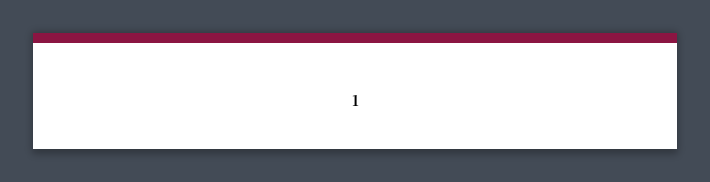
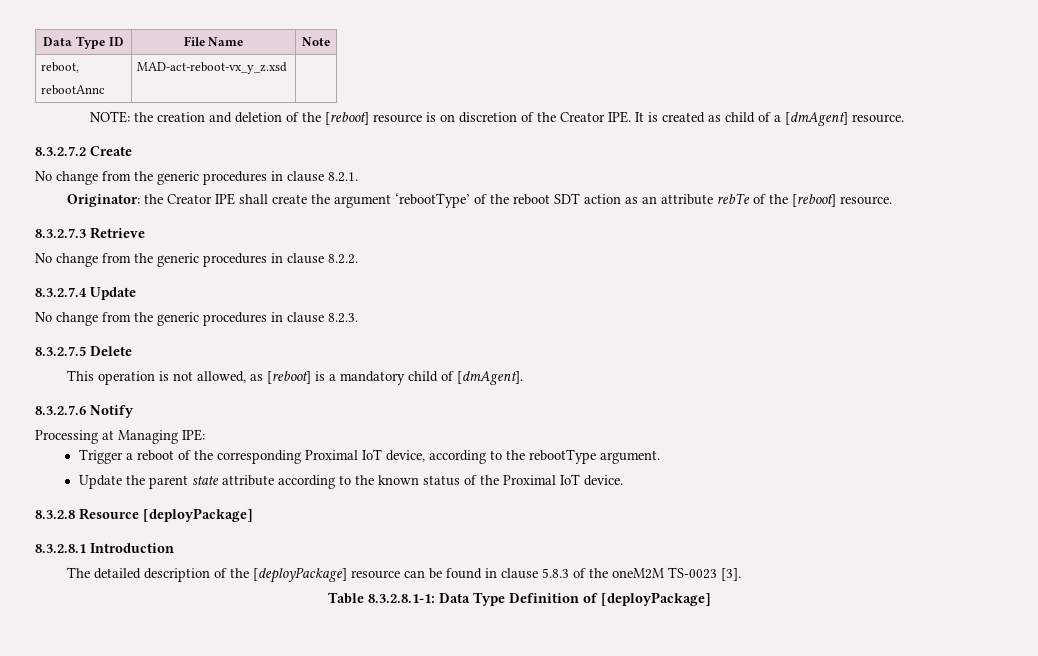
- 1
+ Data Type ID | File Name | Note
+ reboot,
+ rebootAnnc | MAD-act-reboot-vx_y_z.xsd |
+ NOTE: the creation and deletion of the [reboot] resource is on discretion of the Creator IPE. It is created as child of a [dmAgent] resource.
+ 8.3.2.7.2 Create
+ No change from the generic procedures in clause 8.2.1.
+ Originator: the Creator IPE shall create the argument ‘rebootType’ of the reboot SDT action as an attribute rebTe of the [reboot] resource.
+ 8.3.2.7.3 Retrieve
+ No change from the generic procedures in clause 8.2.2.
+ 8.3.2.7.4 Update
+ No change from the generic procedures in clause 8.2.3.
+ 8.3.2.7.5 Delete
+ This operation is not allowed, as [reboot] is a mandatory child of [dmAgent].
+ 8.3.2.7.6 Notify
+ Processing at Managing IPE:
+ Trigger a reboot of the corresponding Proximal IoT device, according to the rebootType argument.
+ Update the parent state attribute according to the known status of the Proximal IoT device.
+ 8.3.2.8 Resource [deployPackage]
+ 8.3.2.8.1 Introduction
+ The detailed description of the [deployPackage] resource can be found in clause 5.8.3 of the oneM2M TS-0023 [3].
+ Table 8.3.2.8.1-1: Data Type Definition of [deployPackage]

